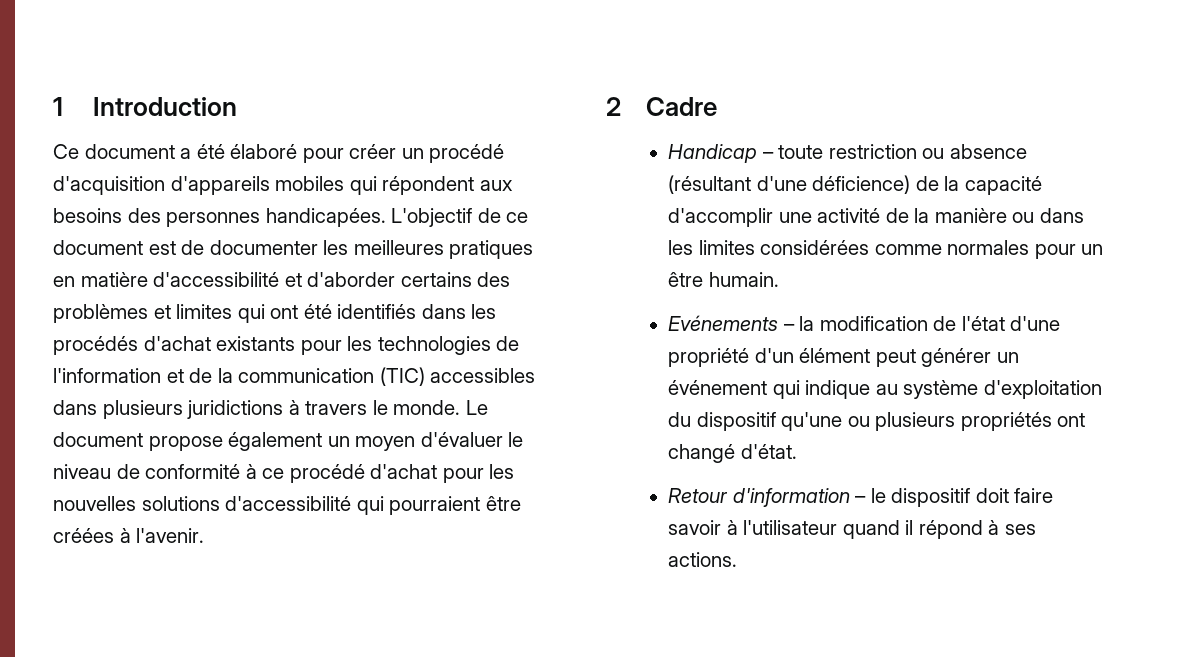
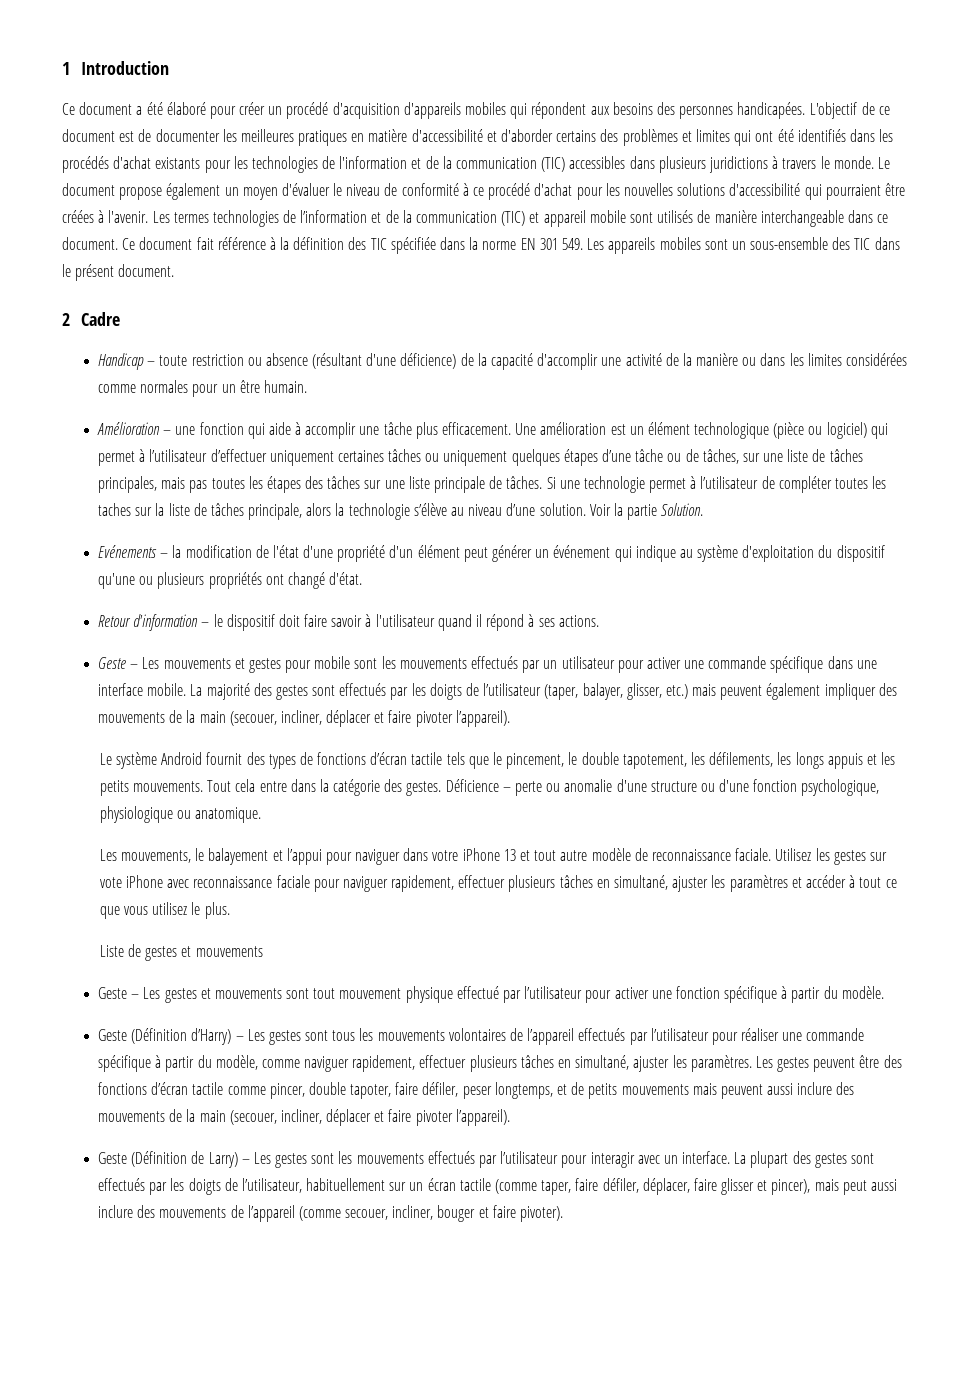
+ Les termes technologies de l’information et de la communication (TIC) et appareil mobile sont utilisés de manière interchangeable dans ce document. Ce document fait référence à la définition des TIC spécifiée dans la norme EN 301 549. Les appareils mobiles sont un sous-ensemble des TIC dans le présent document.
+ Amélioration – une fonction qui aide à accomplir une tâche plus efficacement. Une amélioration est un élément technologique (pièce ou logiciel) qui permet à l’utilisateur d’effectuer uniquement certaines tâches ou uniquement quelques étapes d’une tâche ou de tâches, sur une liste de tâches principales, mais pas toutes les étapes des tâches sur une liste principale de tâches. Si une technologie permet à l’utilisateur de compléter toutes les taches sur la liste de tâches principale, alors la technologie s’élève au niveau d’une solution. Voir la partie Solution.
+ Geste – Les mouvements et gestes pour mobile sont les mouvements effectués par un utilisateur pour activer une commande spécifique dans une interface mobile. La majorité des gestes sont effectués par les doigts de l’utilisateur (taper, balayer, glisser, etc.) mais peuvent également impliquer des mouvements de la main (secouer, incliner, déplacer et faire pivoter l’appareil).
+ Le système Android fournit des types de fonctions d’écran tactile tels que le pincement, le double tapotement, les défilements, les longs appuis et les petits mouvements. Tout cela entre dans la catégorie des gestes. Déficience – perte ou anomalie d'une structure ou d'une fonction psychologique, physiologique ou anatomique.
+ Les mouvements, le balayement et l’appui pour naviguer dans votre iPhone 13 et tout autre modèle de reconnaissance faciale. Utilisez les gestes sur vote iPhone avec reconnaissance faciale pour naviguer rapidement, effectuer plusieurs tâches en simultané, ajuster les paramètres et accéder à tout ce que vous utilisez le plus.
+ Liste de gestes et mouvements
+ Geste – Les gestes et mouvements sont tout mouvement physique effectué par l’utilisateur pour activer une fonction spécifique à partir du modèle.
+ Geste (Définition d’Harry) – Les gestes sont tous les mouvements volontaires de l’appareil effectués par l’utilisateur pour réaliser une commande spécifique à partir du modèle, comme naviguer rapidement, effectuer plusieurs tâches en simultané, ajuster les paramètres. Les gestes peuvent être des fonctions d’écran tactile comme pincer, double tapoter, faire défiler, peser longtemps, et de petits mouvements mais peuvent aussi inclure des mouvements de la main (secouer, incliner, déplacer et faire pivoter l’appareil).
+ Geste (Définition de Larry) – Les gestes sont les mouvements effectués par l’utilisateur pour interagir avec un interface. La plupart des gestes sont effectués par les doigts de l’utilisateur, habituellement sur un écran tactile (comme taper, faire défiler, déplacer, faire glisser et pincer), mais peut aussi inclure des mouvements de l’appareil (comme secouer, incliner, bouger et faire pivoter).

